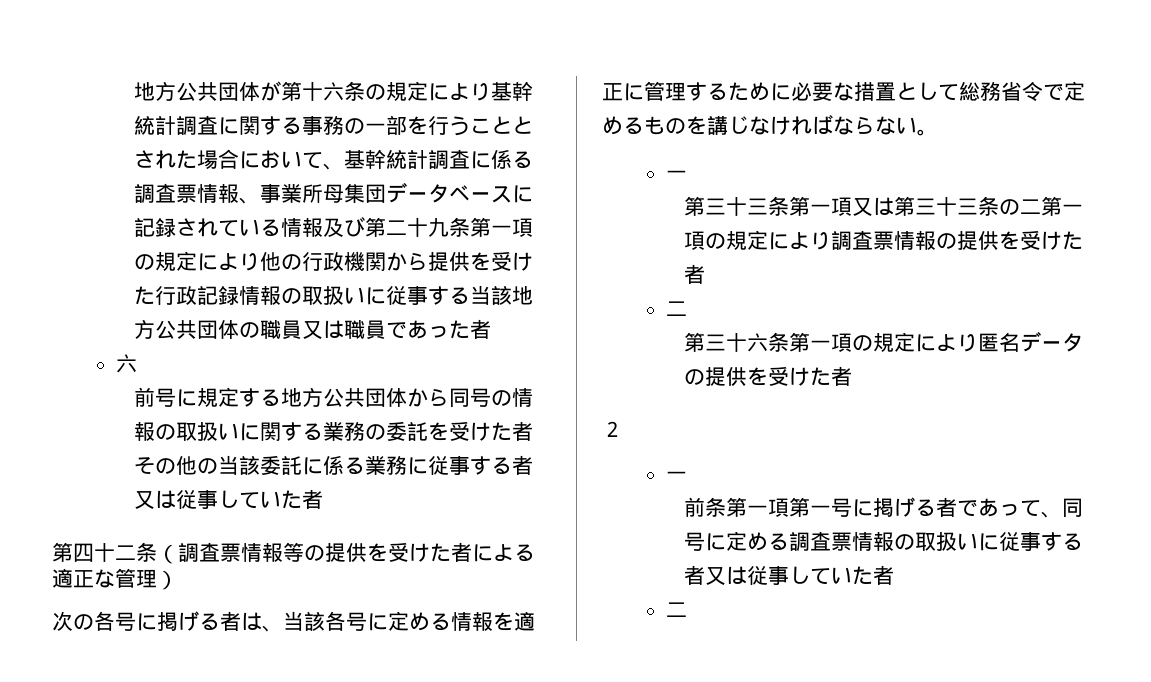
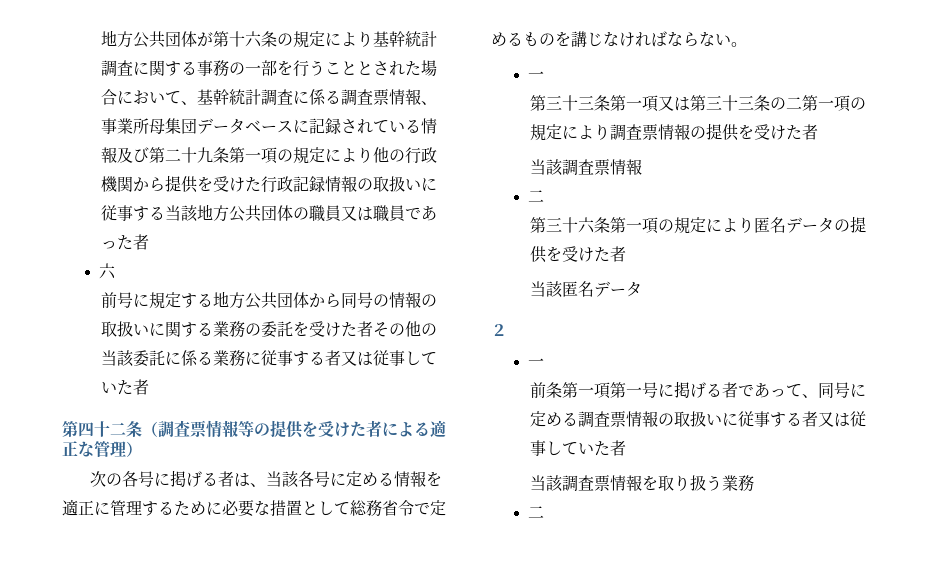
  第三十三条第一項又は第三十三条の二第一項の規定により調査票情報の提供を受けた者
+ 当該調査票情報
+ 当該匿名データ
+ 当該調査票情報を取り扱う業務

